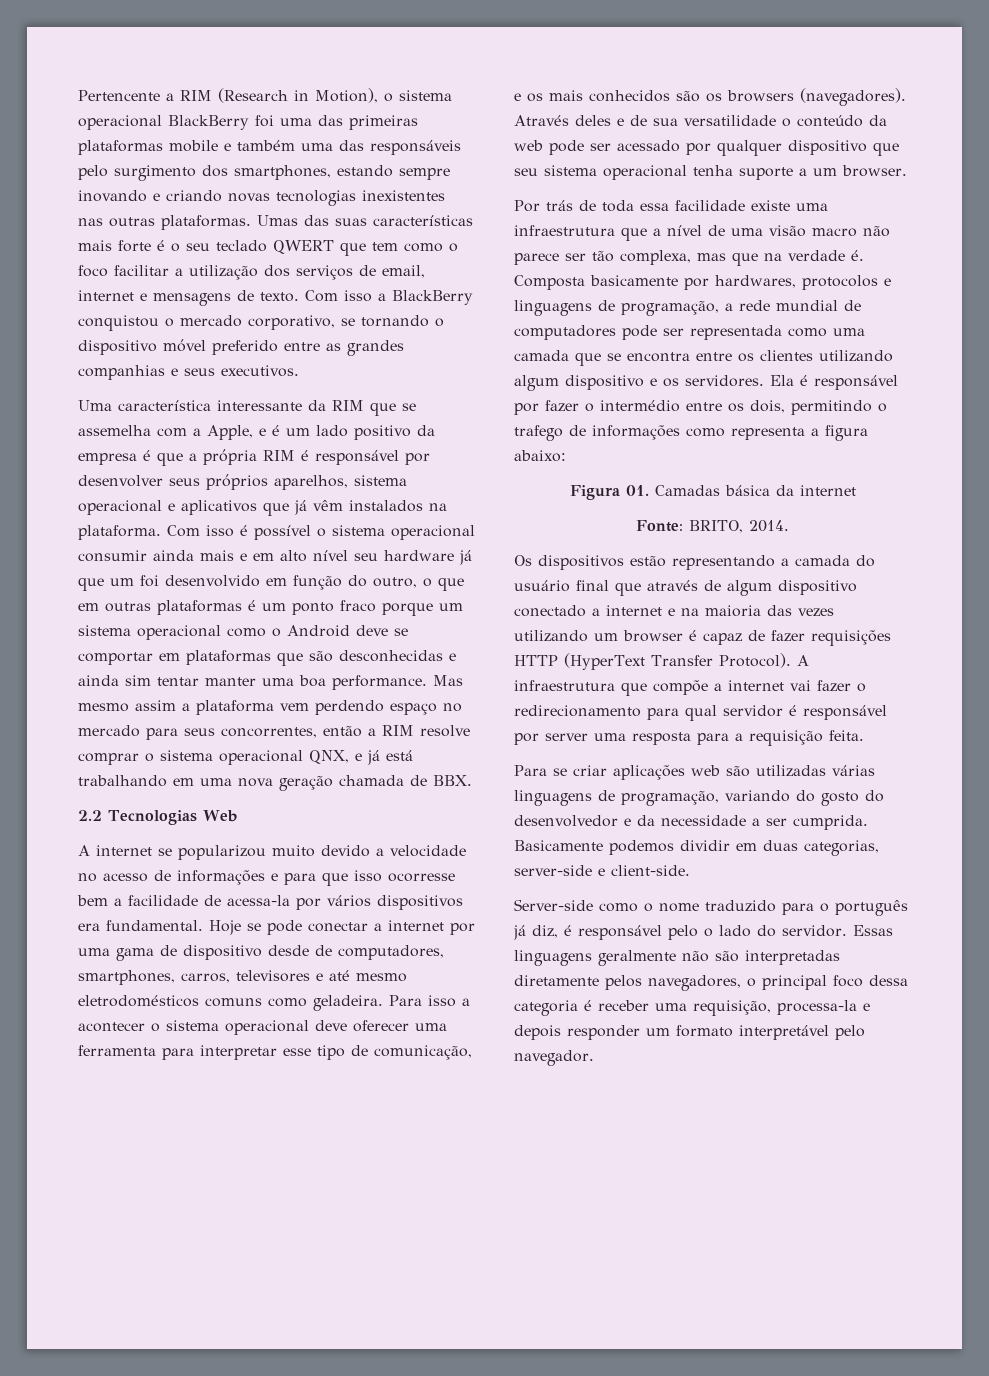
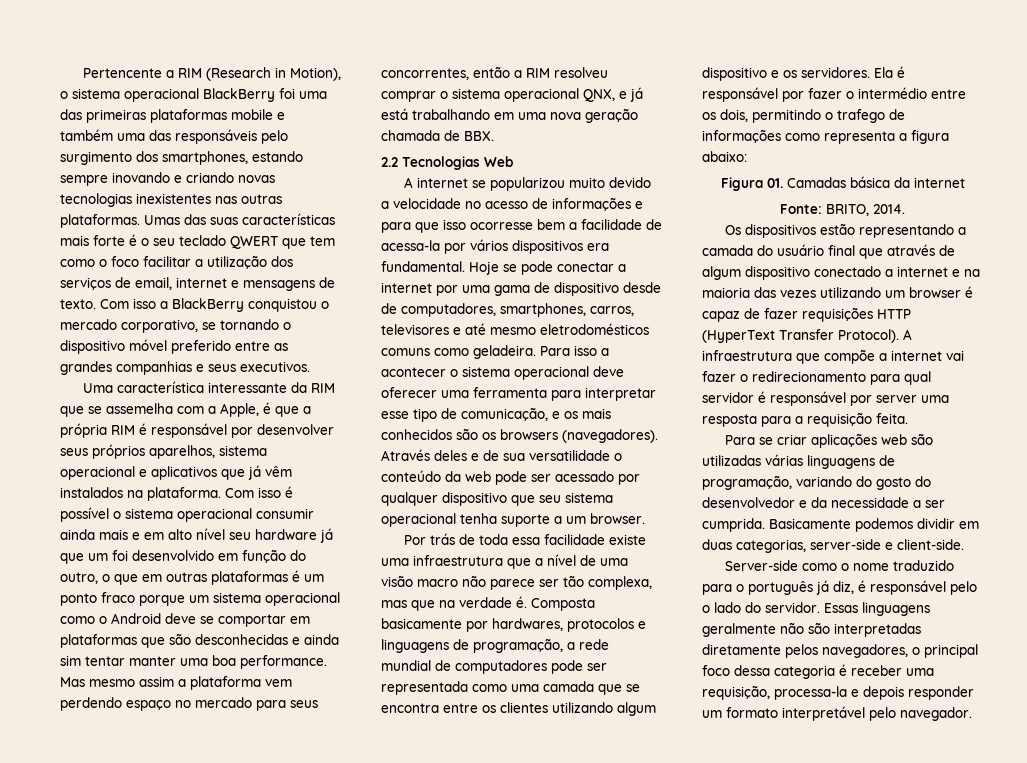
- Uma característica interessante da RIM que se assemelha com a Apple, e é um lado positivo da empresa é que a própria RIM é responsável por desenvolver seus próprios aparelhos, sistema operacional e aplicativos que já vêm instalados na plataforma.
+ Uma característica interessante da RIM que se assemelha com a Apple, é que a própria RIM é responsável por desenvolver seus próprios aparelhos, sistema operacional e aplicativos que já vêm instalados na plataforma.
- Mas mesmo assim a plataforma vem perdendo espaço no mercado para seus concorrentes, então a RIM resolve comprar o sistema operacional QNX, e já está trabalhando em uma nova geração chamada de BBX.
+ Mas mesmo assim a plataforma vem perdendo espaço no mercado para seus concorrentes, então a RIM resolveu comprar o sistema operacional QNX, e já está trabalhando em uma nova geração chamada de BBX.

